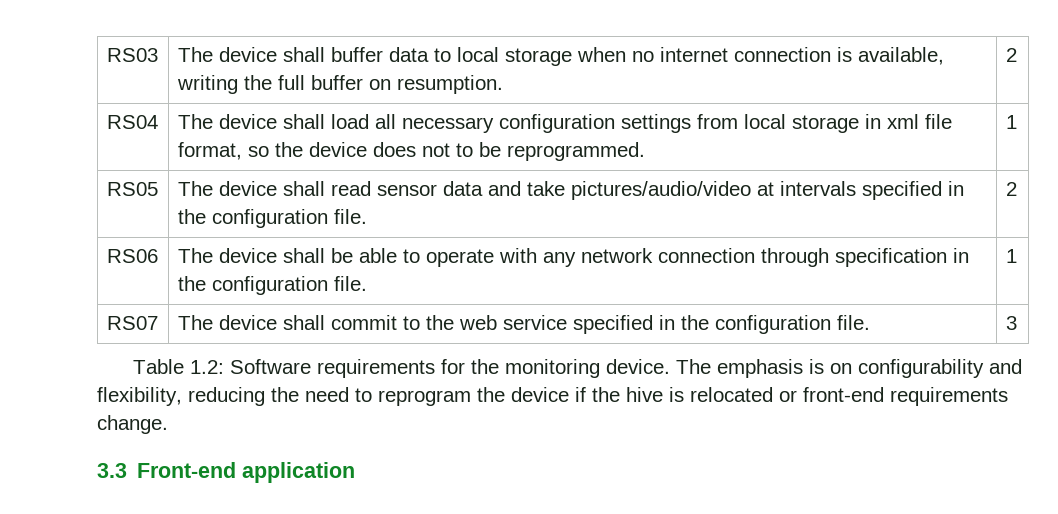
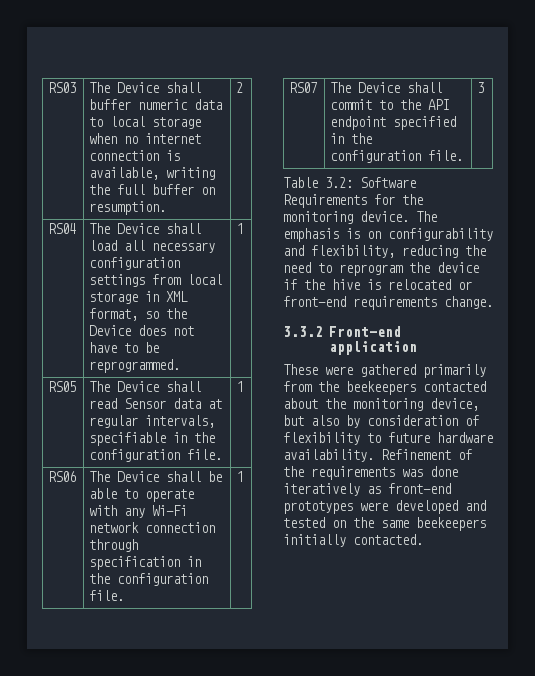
- RS03 | The device shall buffer data to local storage when no internet connection is available, writing the full buffer on resumption. | 2
+ RS03 | The Device shall buffer numeric data to local storage when no internet connection is available, writing the full buffer on resumption. | 2
- RS04 | The device shall load all necessary configuration settings from local storage in xml file format, so the device does not to be reprogrammed. | 1
+ RS04 | The Device shall load all necessary configuration settings from local storage in XML format, so the Device does not have to be reprogrammed. | 1
- RS05 | The device shall read sensor data and take pictures/audio/video at intervals specified in the configuration file. | 2
+ RS05 | The Device shall read Sensor data at regular intervals, specifiable in the configuration file. | 1
- RS06 | The device shall be able to operate with any network connection through specification in the configuration file. | 1
+ RS06 | The Device shall be able to operate with any Wi-Fi network connection through specification in the configuration file. | 1
- RS07 | The device shall commit to the web service specified in the configuration file. | 3
+ RS07 | The Device shall commit to the API endpoint specified in the configuration file. | 3
- Table 1.2: Software requirements for the monitoring device.
+ Table 3.2: Software Requirements for the monitoring device.
- 3.3 Front-end application
+ 3.3.2 Front-end application
+ These were gathered primarily from the beekeepers contacted about the monitoring device, but also by consideration of flexibility to future hardware availability. Refinement of the requirements was done iteratively as front-end prototypes were developed and tested on the same beekeepers initially contacted.

